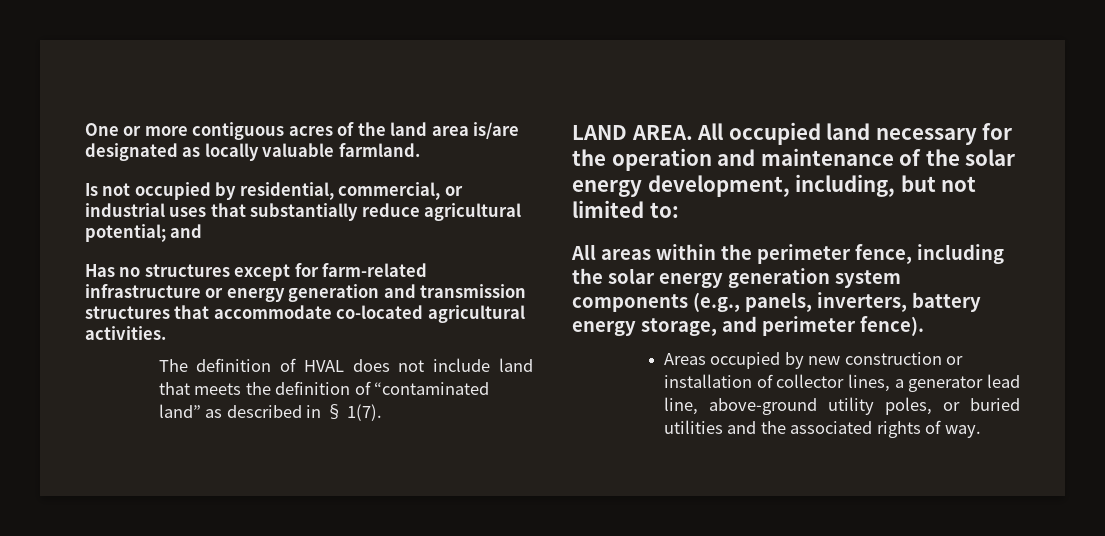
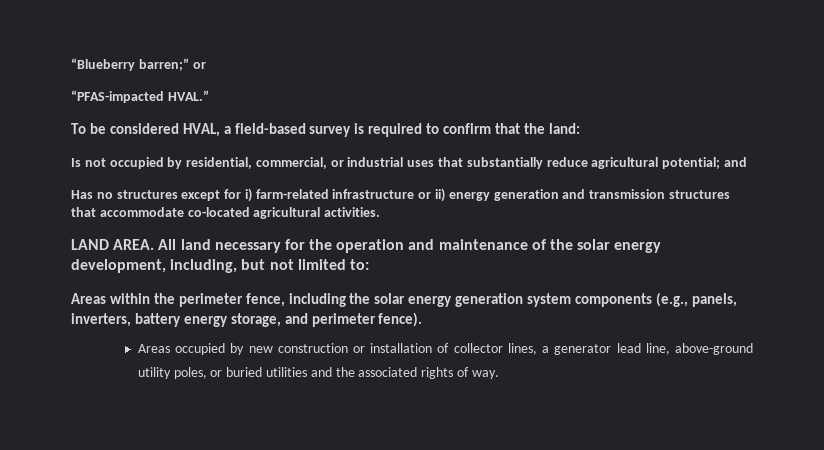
- One or more contiguous acres of the land area is/are designated as locally valuable farmland.
+ “Blueberry barren;” or
+ “PFAS-impacted HVAL.”
+ To be considered HVAL, a field-based survey is required to confirm that the land:
- Has no structures except for farm-related infrastructure or energy generation and transmission structures that accommodate co-located agricultural activities.
+ Has no structures except for i) farm-related infrastructure or ii) energy generation and transmission structures that accommodate co-located agricultural activities.
- The definition of HVAL does not include land that meets the definition of “contaminated land” as described in § 1(7).
- All occupied land necessary for the operation and maintenance of the solar energy development, including, but not limited to:
+ All land necessary for the operation and maintenance of the solar energy development, including, but not limited to:
- All areas within the perimeter fence, including the solar energy generation system components (e.g., panels, inverters, battery energy storage, and perimeter fence).
+ Areas within the perimeter fence, including the solar energy generation system components (e.g., panels, inverters, battery energy storage, and perimeter fence).

